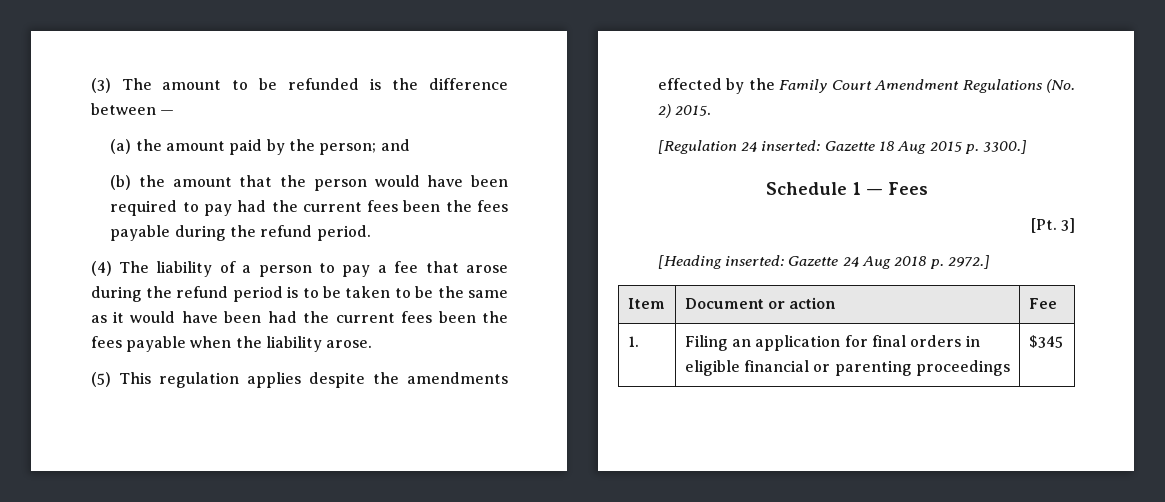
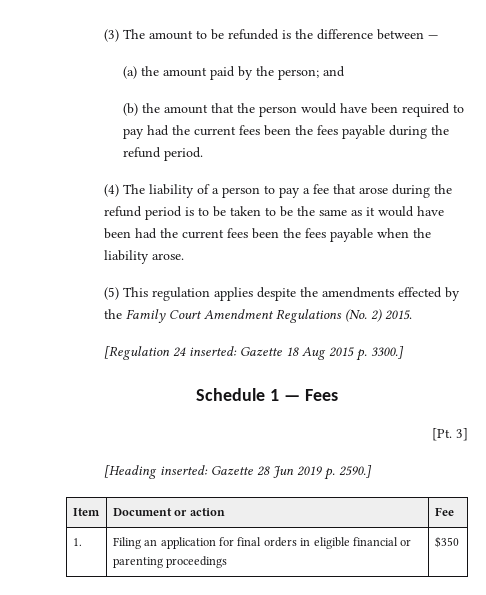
- [Heading inserted: Gazette 24 Aug 2018 p. 2972.]
+ [Heading inserted: Gazette 28 Jun 2019 p. 2590.]
- 1. | Filing an application for final orders in eligible financial or parenting proceedings | $345
+ 1. | Filing an application for final orders in eligible financial or parenting proceedings | $350

